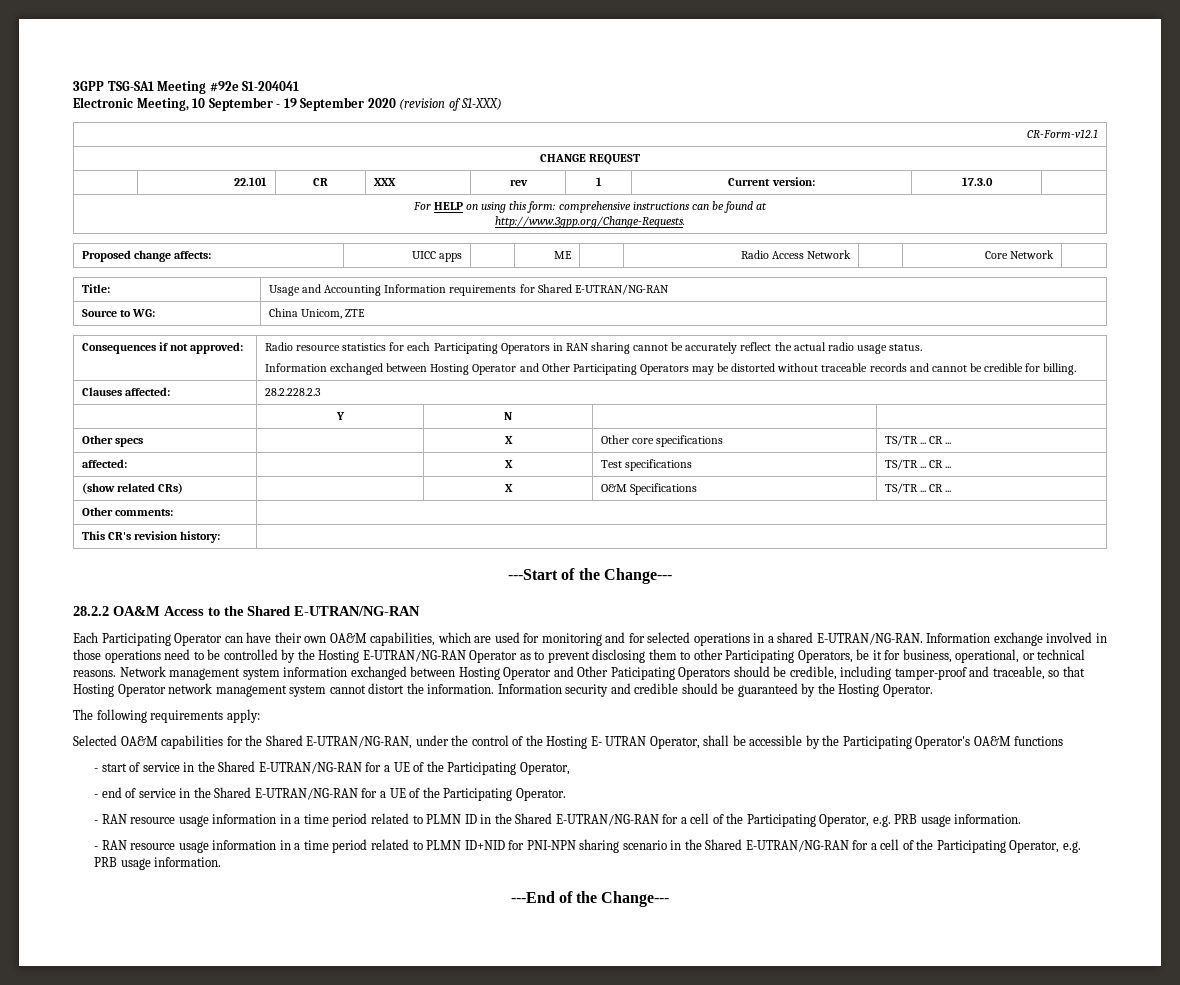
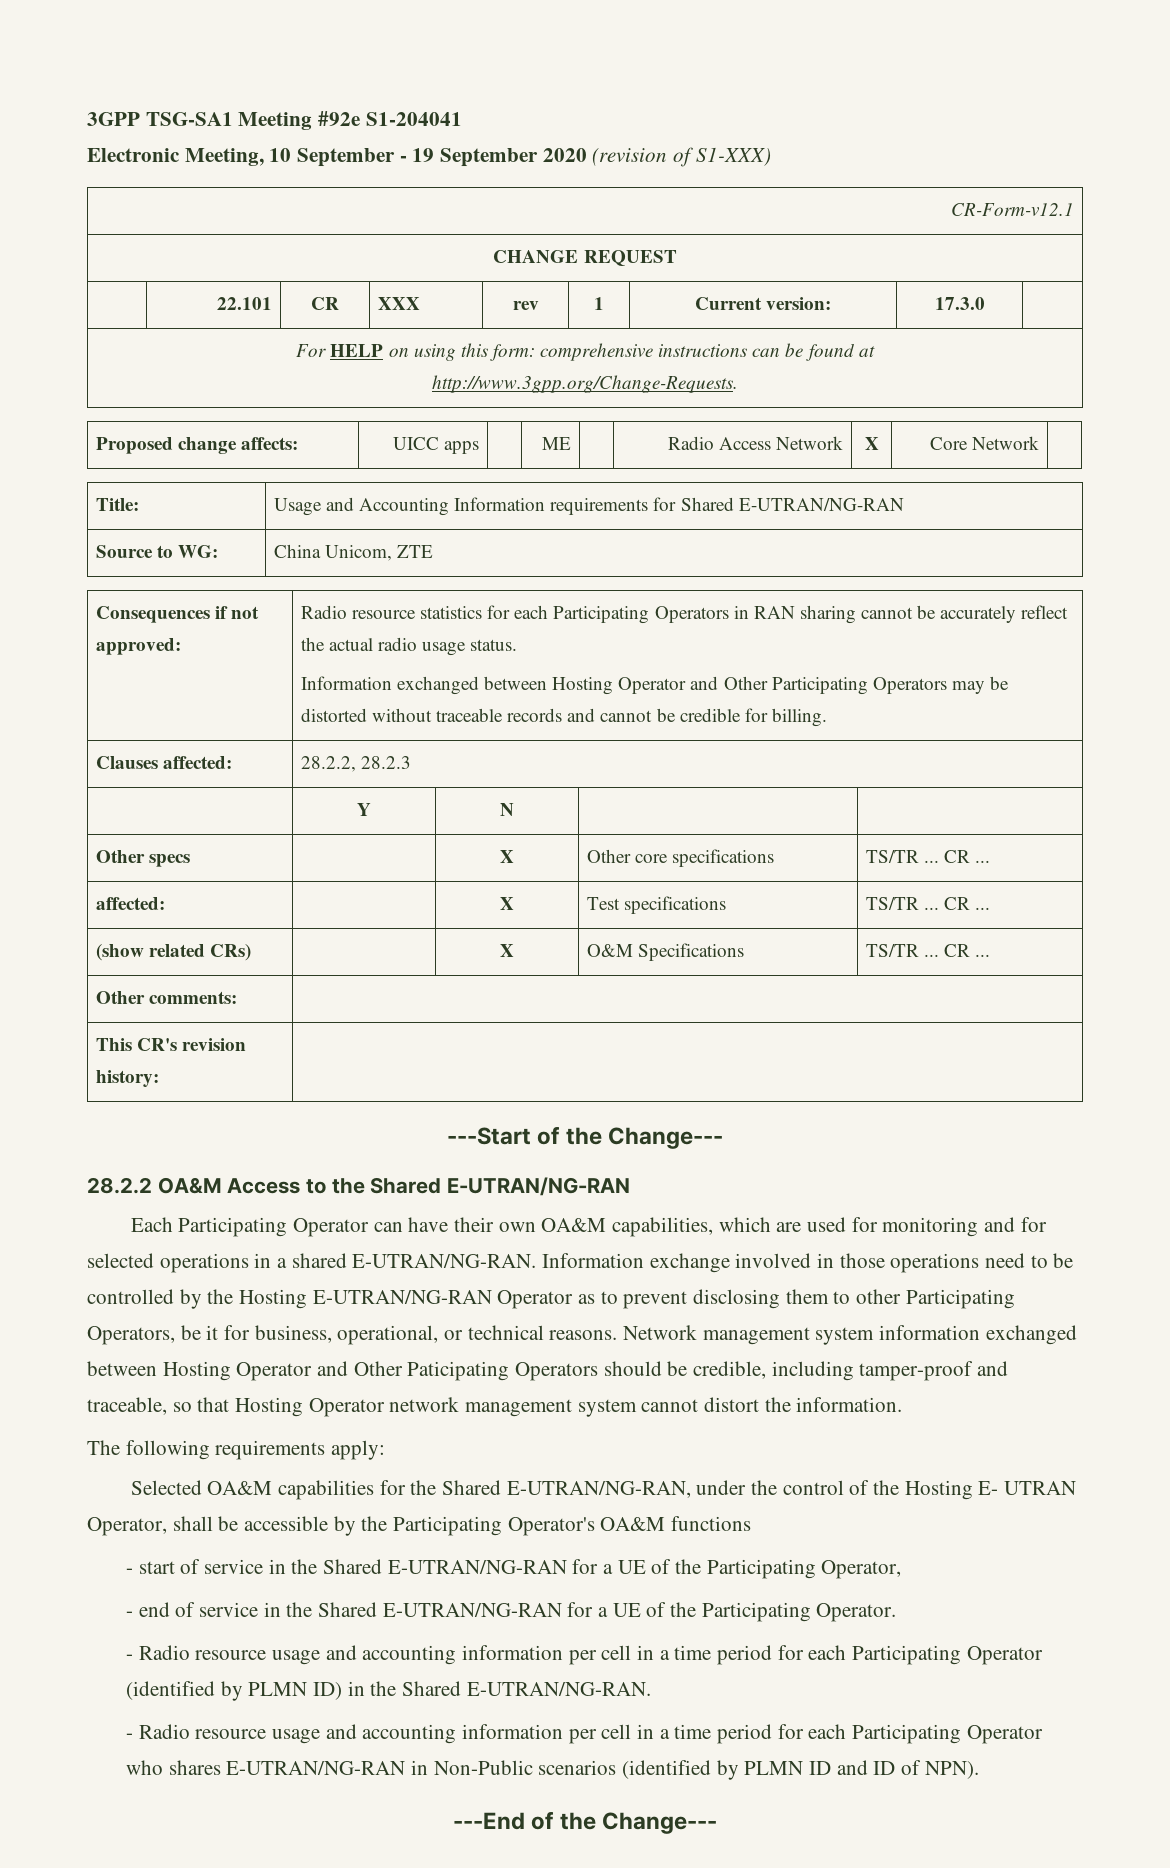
- Proposed change affects: | UICC apps | | ME | | Radio Access Network | | Core Network |
+ Proposed change affects: | UICC apps | | ME | | Radio Access Network | X | Core Network |
- Clauses affected: | 28.2.228.2.3
+ Clauses affected: | 28.2.2, 28.2.3
- Information security and credible should be guaranteed by the Hosting Operator.
- - RAN resource usage information in a time period related to PLMN ID in the Shared E-UTRAN/NG-RAN for a cell of the Participating Operator, e.g. PRB usage information.
- - RAN resource usage information in a time period related to PLMN ID+NID for PNI-NPN sharing scenario in the Shared E-UTRAN/NG-RAN for a cell of the Participating Operator, e.g. PRB usage information.
+ - Radio resource usage and accounting information per cell in a time period for each Participating Operator (identified by PLMN ID) in the Shared E-UTRAN/NG-RAN.
+ - Radio resource usage and accounting information per cell in a time period for each Participating Operator who shares E-UTRAN/NG-RAN in Non-Public scenarios (identified by PLMN ID and ID of NPN).

